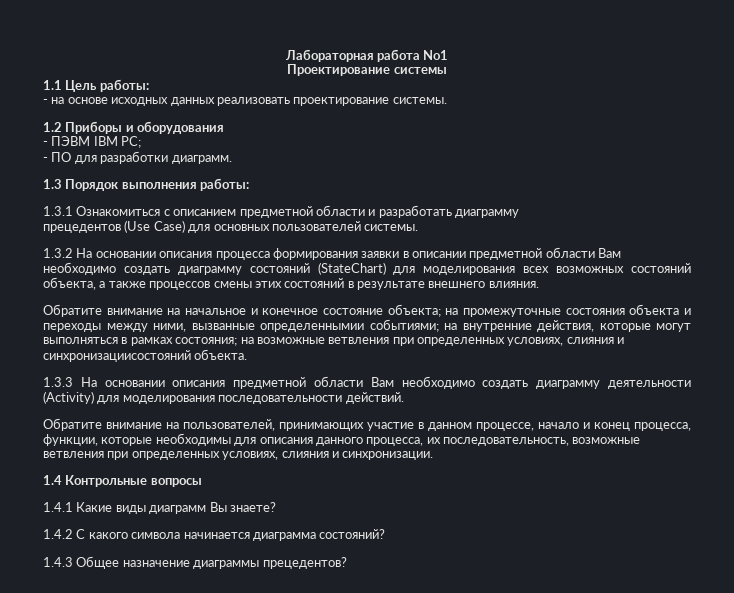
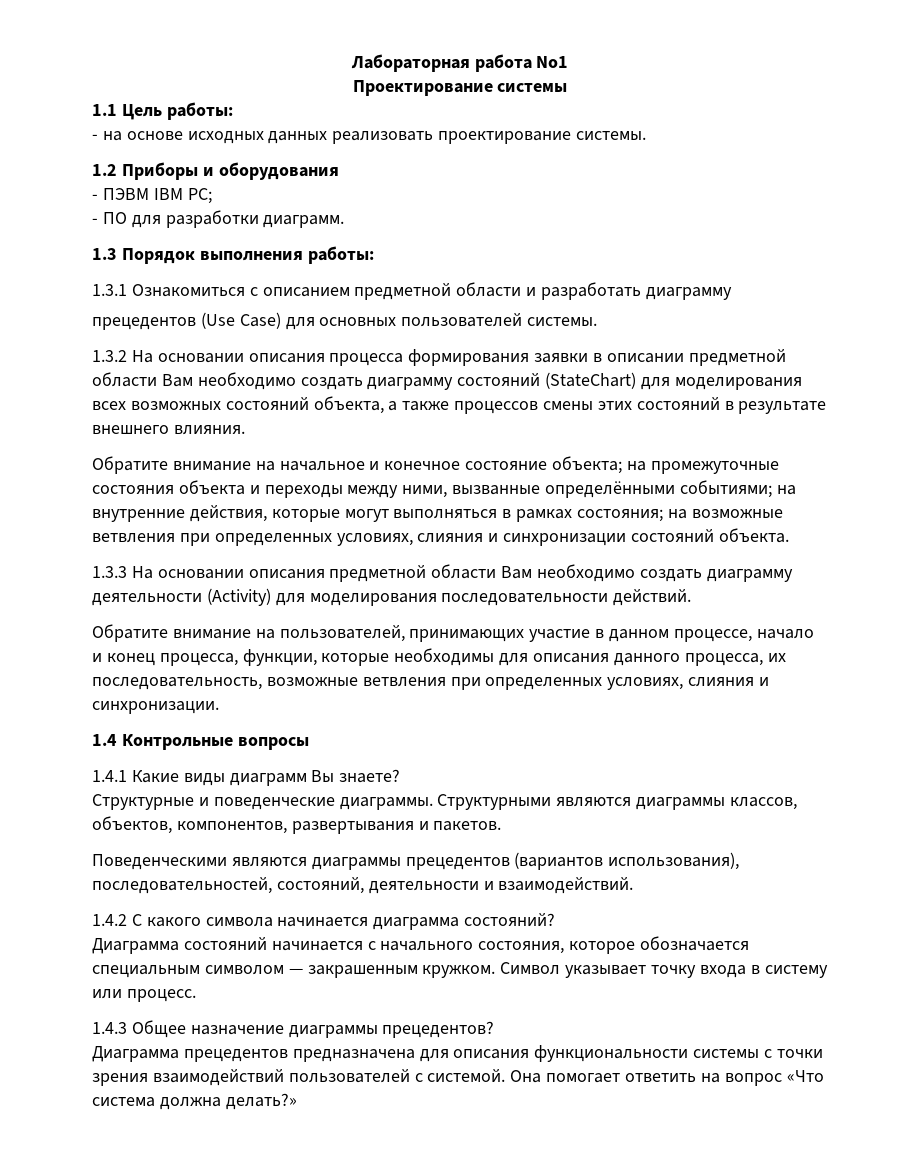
- Обратите внимание на начальное и конечное состояние объекта; на промежуточные состояния объекта и переходы между ними, вызванные определеннымии событиями; на внутренние действия, которые могут выполняться в рамках состояния; на возможные ветвления при определенных условиях, слияния и синхронизациисостояний объекта.
+ Обратите внимание на начальное и конечное состояние объекта; на промежуточные состояния объекта и переходы между ними, вызванные определёнными событиями; на внутренние действия, которые могут выполняться в рамках состояния; на возможные ветвления при определенных условиях, слияния и синхронизации состояний объекта.
+ Структурные и поведенческие диаграммы. Структурными являются диаграммы классов, объектов, компонентов, развертывания и пакетов.
+ Поведенческими являются диаграммы прецедентов (вариантов использования), последовательностей, состояний, деятельности и взаимодействий.
+ Диаграмма состояний начинается с начального состояния, которое обозначается специальным символом — закрашенным кружком. Символ указывает точку входа в систему или процесс.
+ Диаграмма прецедентов предназначена для описания функциональности системы с точки зрения взаимодействий пользователей с системой. Она помогает ответить на вопрос «Что система должна делать?»

